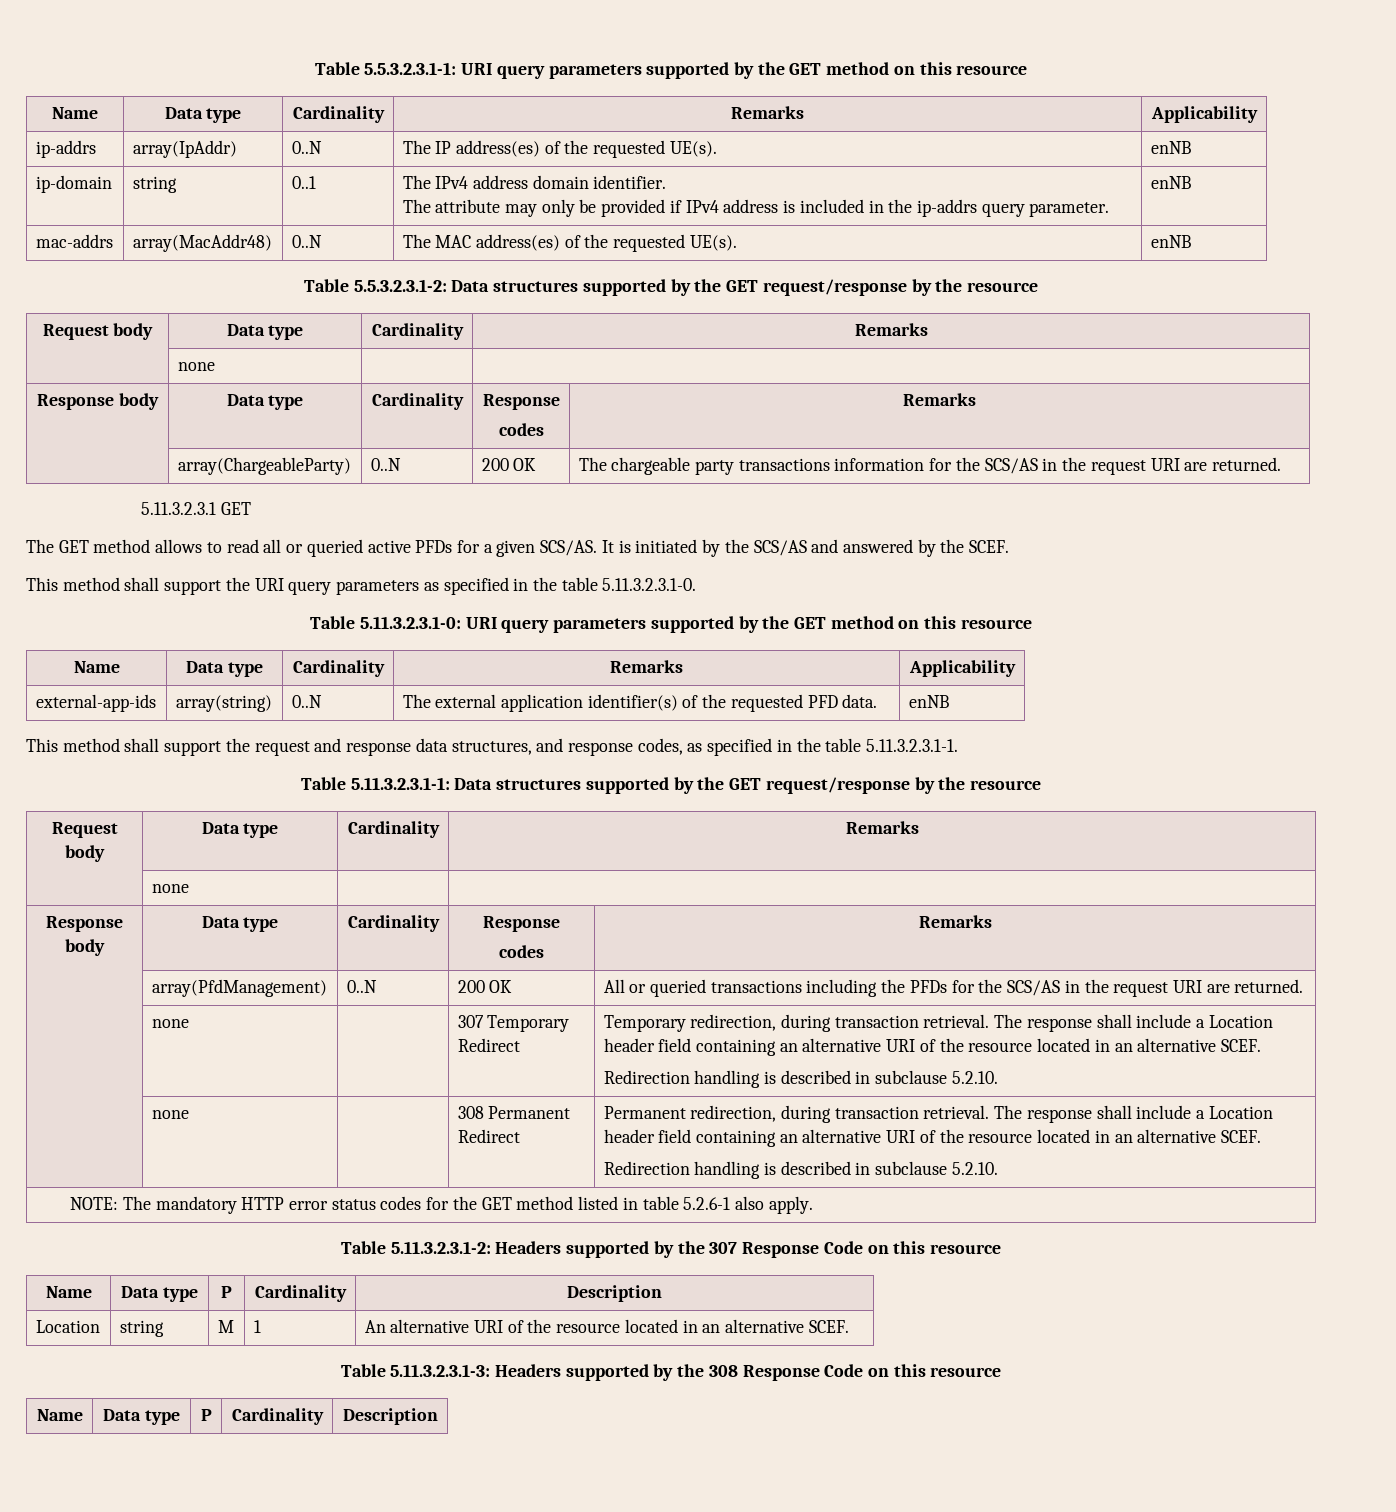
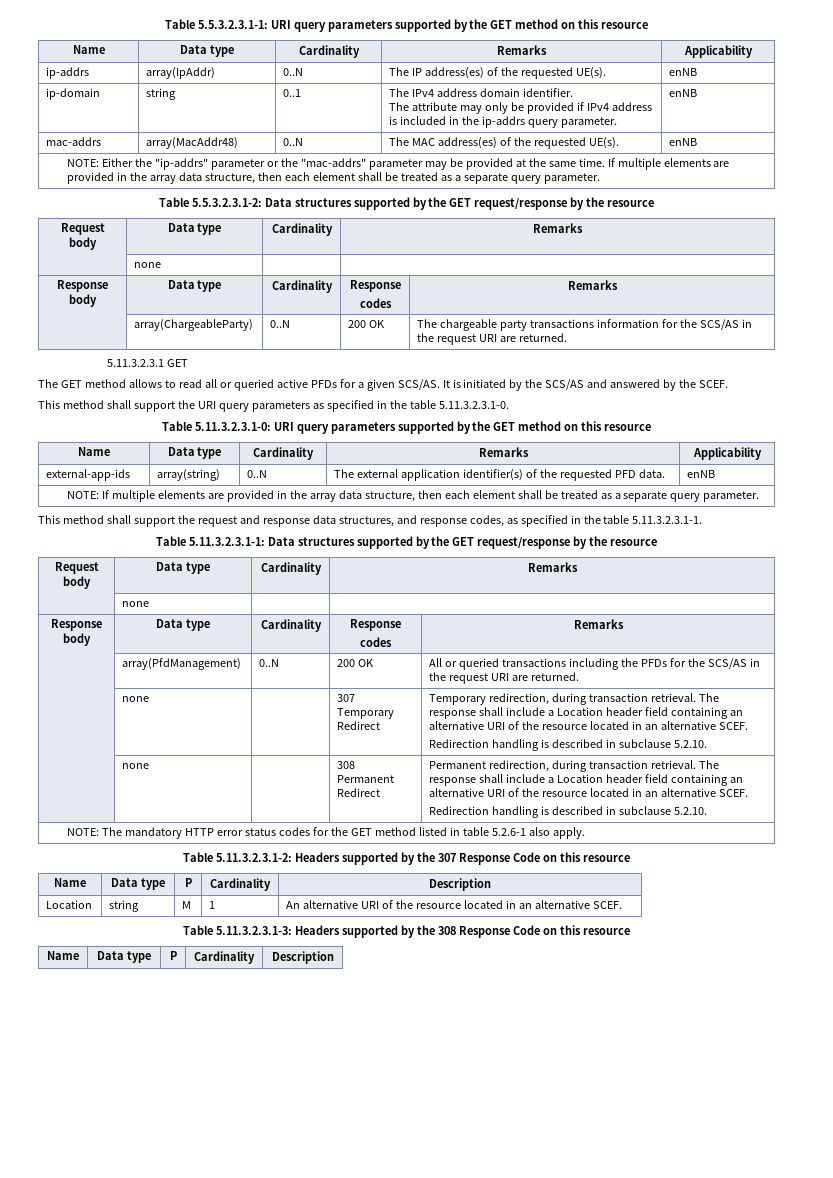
+ NOTE: Either the "ip-addrs" parameter or the "mac-addrs" parameter may be provided at the same time. If multiple elements are provided in the array data structure, then each element shall be treated as a separate query parameter.
+ NOTE: If multiple elements are provided in the array data structure, then each element shall be treated as a separate query parameter.

